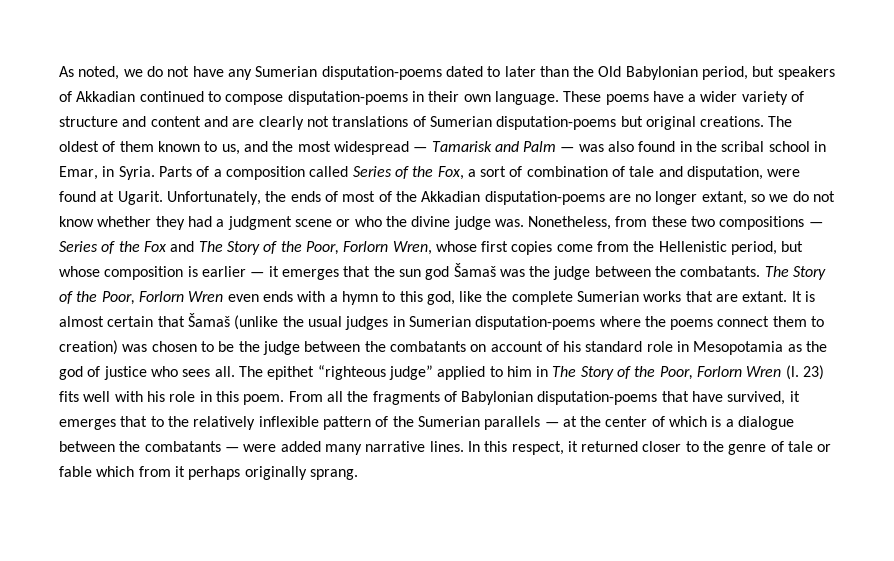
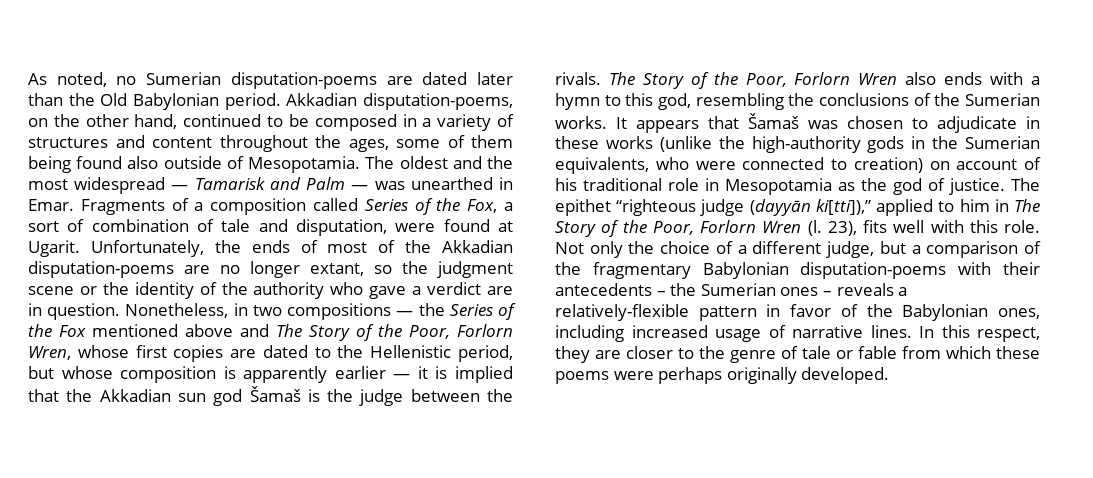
- As noted, we do not have any Sumerian disputation-poems dated to later than the Old Babylonian period, but speakers of Akkadian continued to compose disputation-poems in their own language. These poems have a wider variety of structure and content and are clearly not translations of Sumerian disputation-poems but original creations. The oldest of them known to us, and the most widespread — Tamarisk and Palm — was also found in the scribal school in Emar, in Syria. Parts of a composition called Series of the Fox, a sort of combination of tale and disputation, were found at Ugarit.
+ As noted, no Sumerian disputation-poems are dated later than the Old Babylonian period. Akkadian disputation-poems, on the other hand, continued to be composed in a variety of structures and content throughout the ages, some of them being found also outside of Mesopotamia. The oldest and the most widespread — Tamarisk and Palm — was unearthed in Emar. Fragments of a composition called Series of the Fox, a sort of combination of tale and disputation, were found at Ugarit.
- Unfortunately, the ends of most of the Akkadian disputation-poems are no longer extant, so we do not know whether they had a judgment scene or who the divine judge was. Nonetheless, from these two compositions — Series of the Fox and The Story of the Poor, Forlorn Wren, whose first copies come from the Hellenistic period, but whose composition is earlier — it emerges that the sun god Šamaš was the judge between the combatants. The Story of the Poor, Forlorn Wren even ends with a hymn to this god, like the complete Sumerian works that are extant. It is almost certain that Šamaš (unlike the usual judges in Sumerian disputation-poems where the poems connect them to creation) was chosen to be the judge between the combatants on account of his standard role in Mesopotamia as the god of justice who sees all. The epithet “righteous judge” applied to him in The Story of the Poor, Forlorn Wren (l.
+ Unfortunately, the ends of most of the Akkadian disputation-poems are no longer extant, so the judgment scene or the identity of the authority who gave a verdict are in question. Nonetheless, in two compositions — the Series of the Fox mentioned above and The Story of the Poor, Forlorn Wren, whose first copies are dated to the Hellenistic period, but whose composition is apparently earlier — it is implied that the Akkadian sun god Šamaš is the judge between the rivals. The Story of the Poor, Forlorn Wren also ends with a hymn to this god, resembling the conclusions of the Sumerian works. It appears that Šamaš was chosen to adjudicate in these works (unlike the high-authority gods in the Sumerian equivalents, who were connected to creation) on account of his traditional role in Mesopotamia as the god of justice. The epithet “righteous judge (dayyān ki[tti]),” applied to him in The Story of the Poor, Forlorn Wren (l.
- 23) fits well with his role in this poem. From all the fragments of Babylonian disputation-poems that have survived, it emerges that to the relatively inflexible pattern of the Sumerian parallels — at the center of which is a dialogue between the combatants — were added many narrative lines.
+ 23), fits well with this role. Not only the choice of a different judge, but a comparison of the fragmentary Babylonian disputation-poems with their antecedents – the Sumerian ones – reveals a relatively-flexible pattern in favor of the Babylonian ones, including increased usage of narrative lines.
- In this respect, it returned closer to the genre of tale or fable which from it perhaps originally sprang.
+ In this respect, they are closer to the genre of tale or fable from which these poems were perhaps originally developed.

